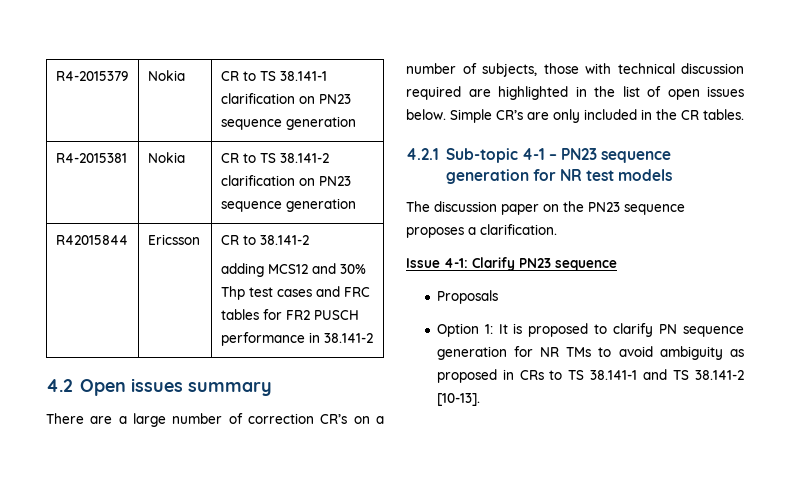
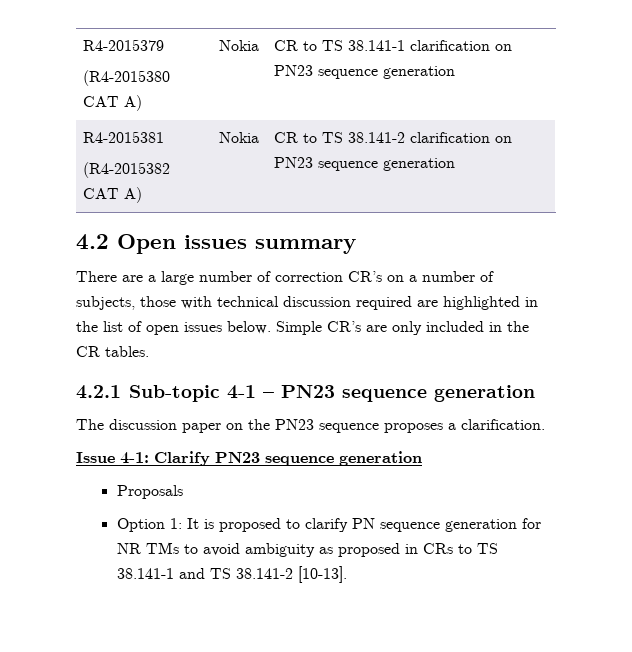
- R4-2015379 | Nokia | CR to TS 38.141-1 clarification on PN23 sequence generation
+ R4-2015379
+ (R4-2015380 CAT A) | Nokia | CR to TS 38.141-1 clarification on PN23 sequence generation
- R4-2015381 | Nokia | CR to TS 38.141-2 clarification on PN23 sequence generation
+ R4-2015381
+ (R4-2015382 CAT A) | Nokia | CR to TS 38.141-2 clarification on PN23 sequence generation
- R42015844 | Ericsson | CR to 38.141-2
- adding MCS12 and 30% Thp test cases and FRC tables for FR2 PUSCH performance in 38.141-2
- 4.2.1 Sub-topic 4-1 – PN23 sequence generation for NR test models
+ 4.2.1 Sub-topic 4-1 – PN23 sequence generation
- Issue 4-1: Clarify PN23 sequence
+ Issue 4-1: Clarify PN23 sequence generation

